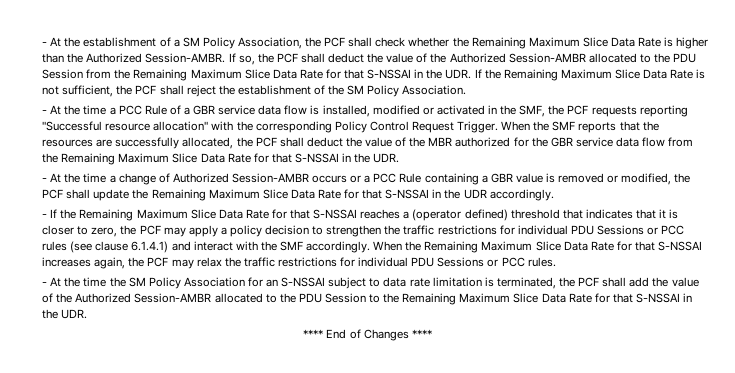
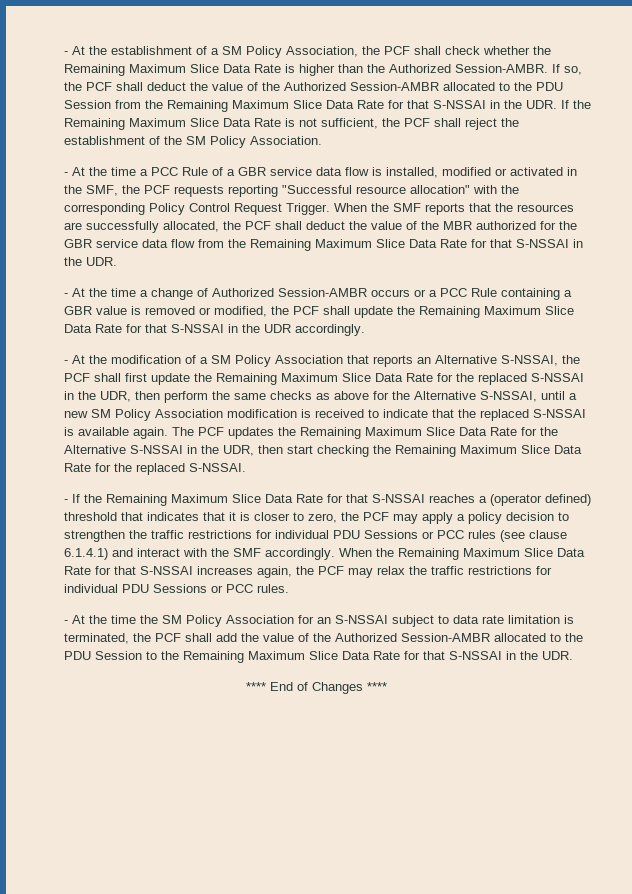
+ - At the modification of a SM Policy Association that reports an Alternative S-NSSAI, the PCF shall first update the Remaining Maximum Slice Data Rate for the replaced S-NSSAI in the UDR, then perform the same checks as above for the Alternative S-NSSAI, until a new SM Policy Association modification is received to indicate that the replaced S-NSSAI is available again. The PCF updates the Remaining Maximum Slice Data Rate for the Alternative S-NSSAI in the UDR, then start checking the Remaining Maximum Slice Data Rate for the replaced S-NSSAI.

